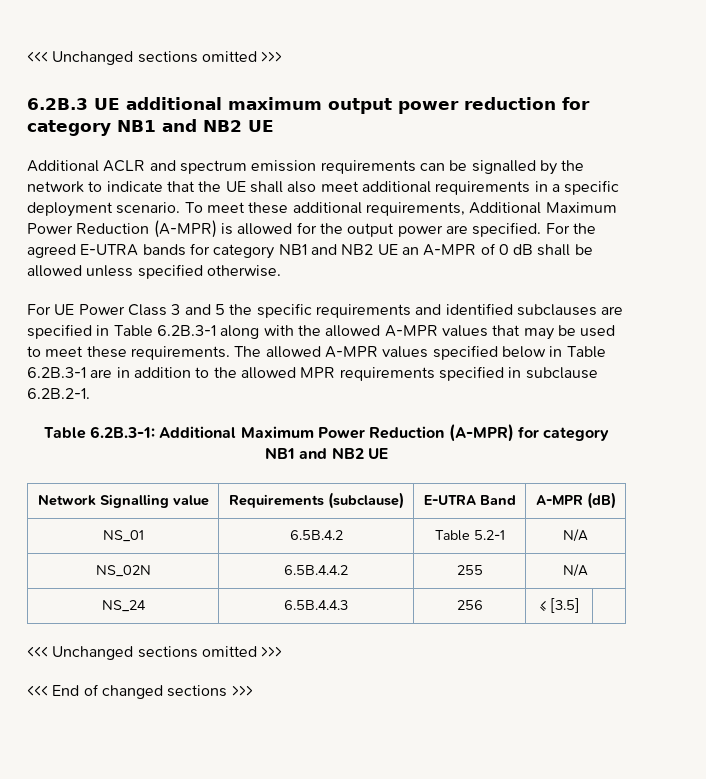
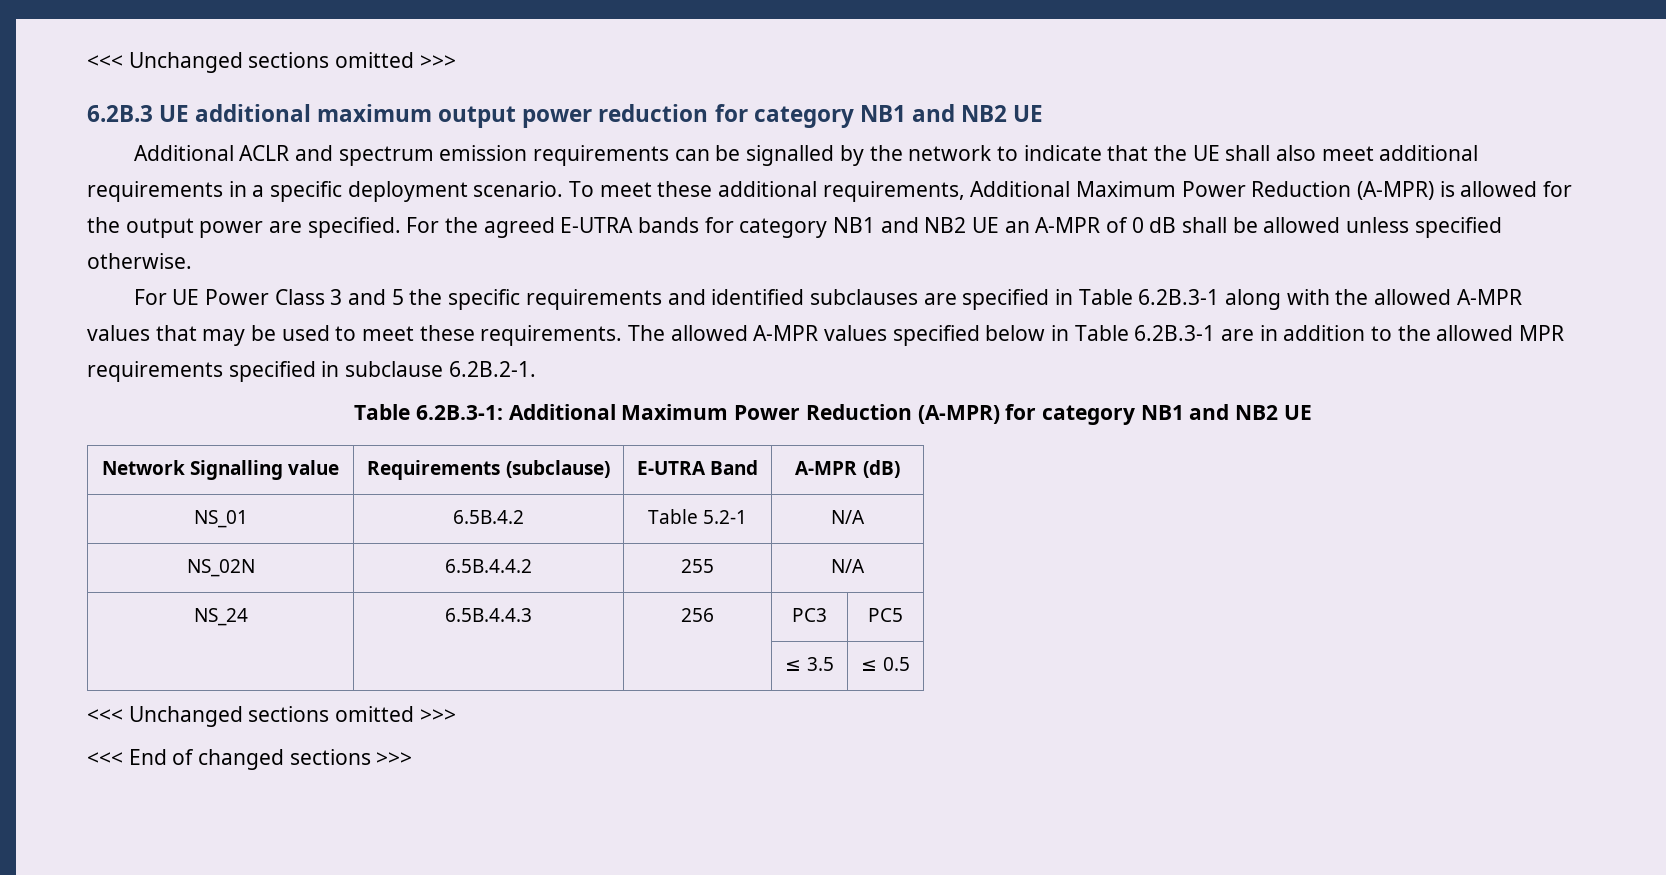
- NS_24 | 6.5B.4.4.3 | 256 | ≤ [3.5] |
+ NS_24 | 6.5B.4.4.3 | 256 | PC3 | PC5
+ | | | ≤ 3.5 | ≤ 0.5

